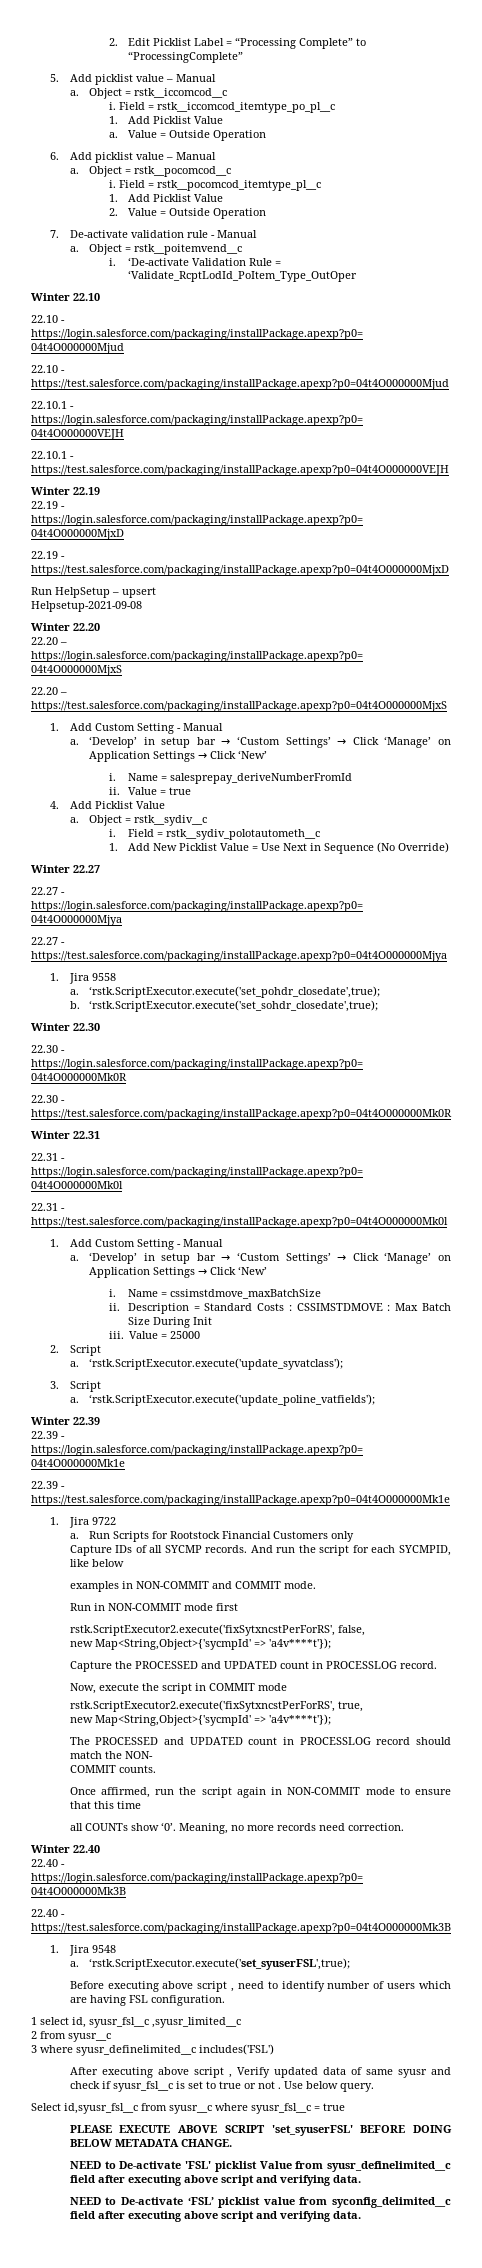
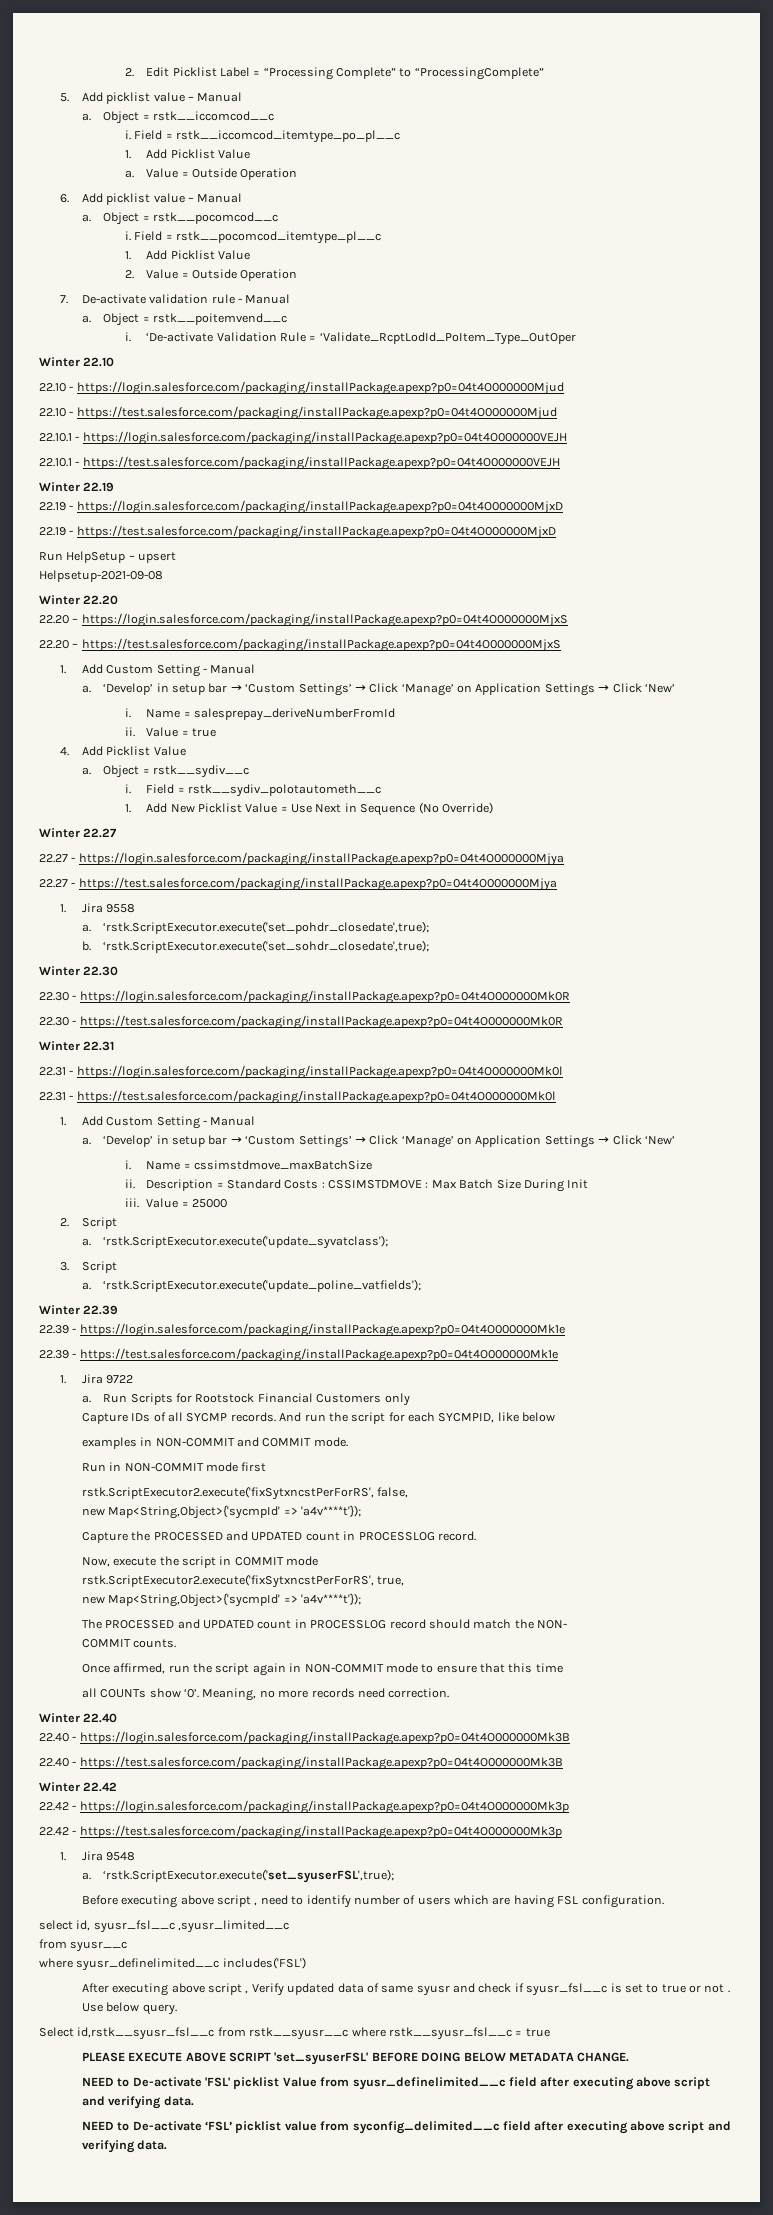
+ Winter 22.42
+ 22.42 - https://login.salesforce.com/packaging/installPackage.apexp?p0=04t4O000000Mk3p
+ 22.42 - https://test.salesforce.com/packaging/installPackage.apexp?p0=04t4O000000Mk3p
- 1 select id, syusr_fsl__c ,syusr_limited__c
+ select id, syusr_fsl__c ,syusr_limited__c
- 2 from syusr__c
+ from syusr__c
- 3 where syusr_definelimited__c includes('FSL')
+ where syusr_definelimited__c includes('FSL')
- Select id,syusr_fsl__c from syusr__c where syusr_fsl__c = true
+ Select id,rstk__syusr_fsl__c from rstk__syusr__c where rstk__syusr_fsl__c = true

